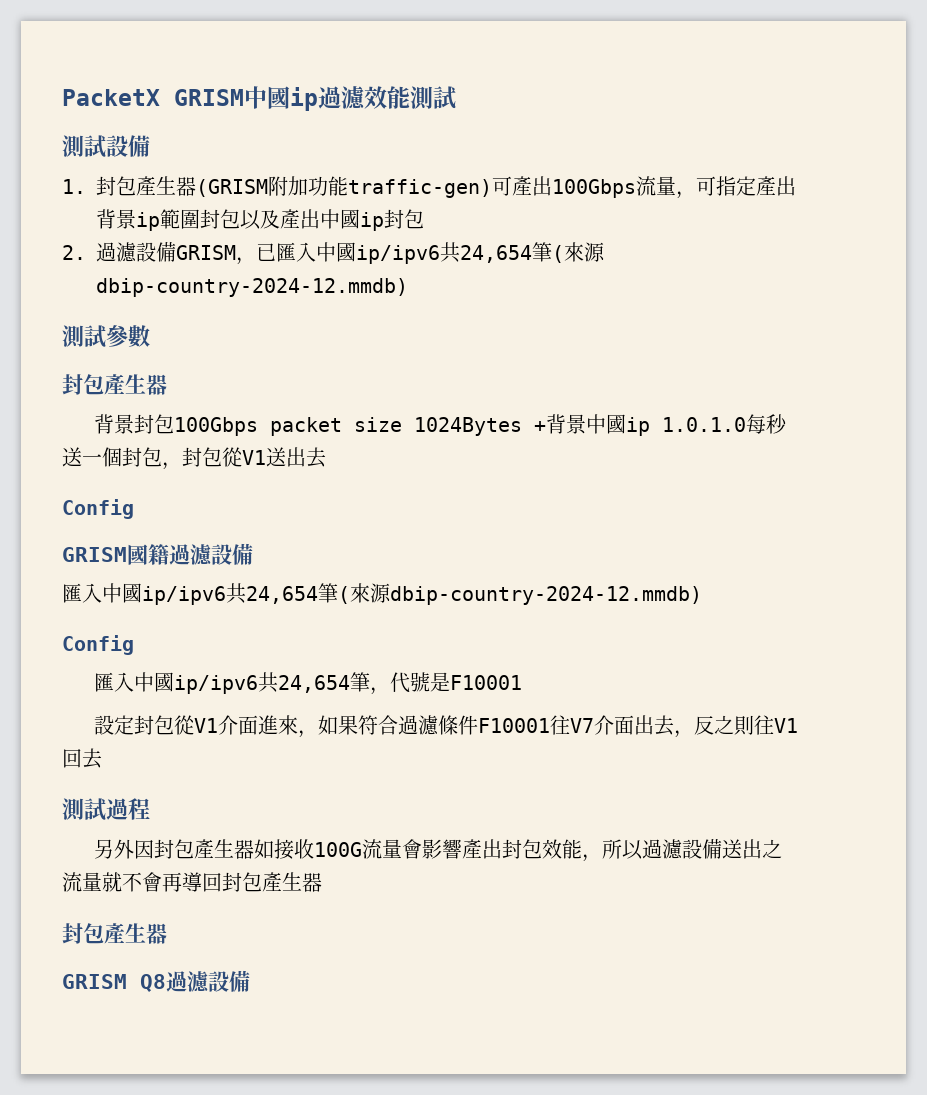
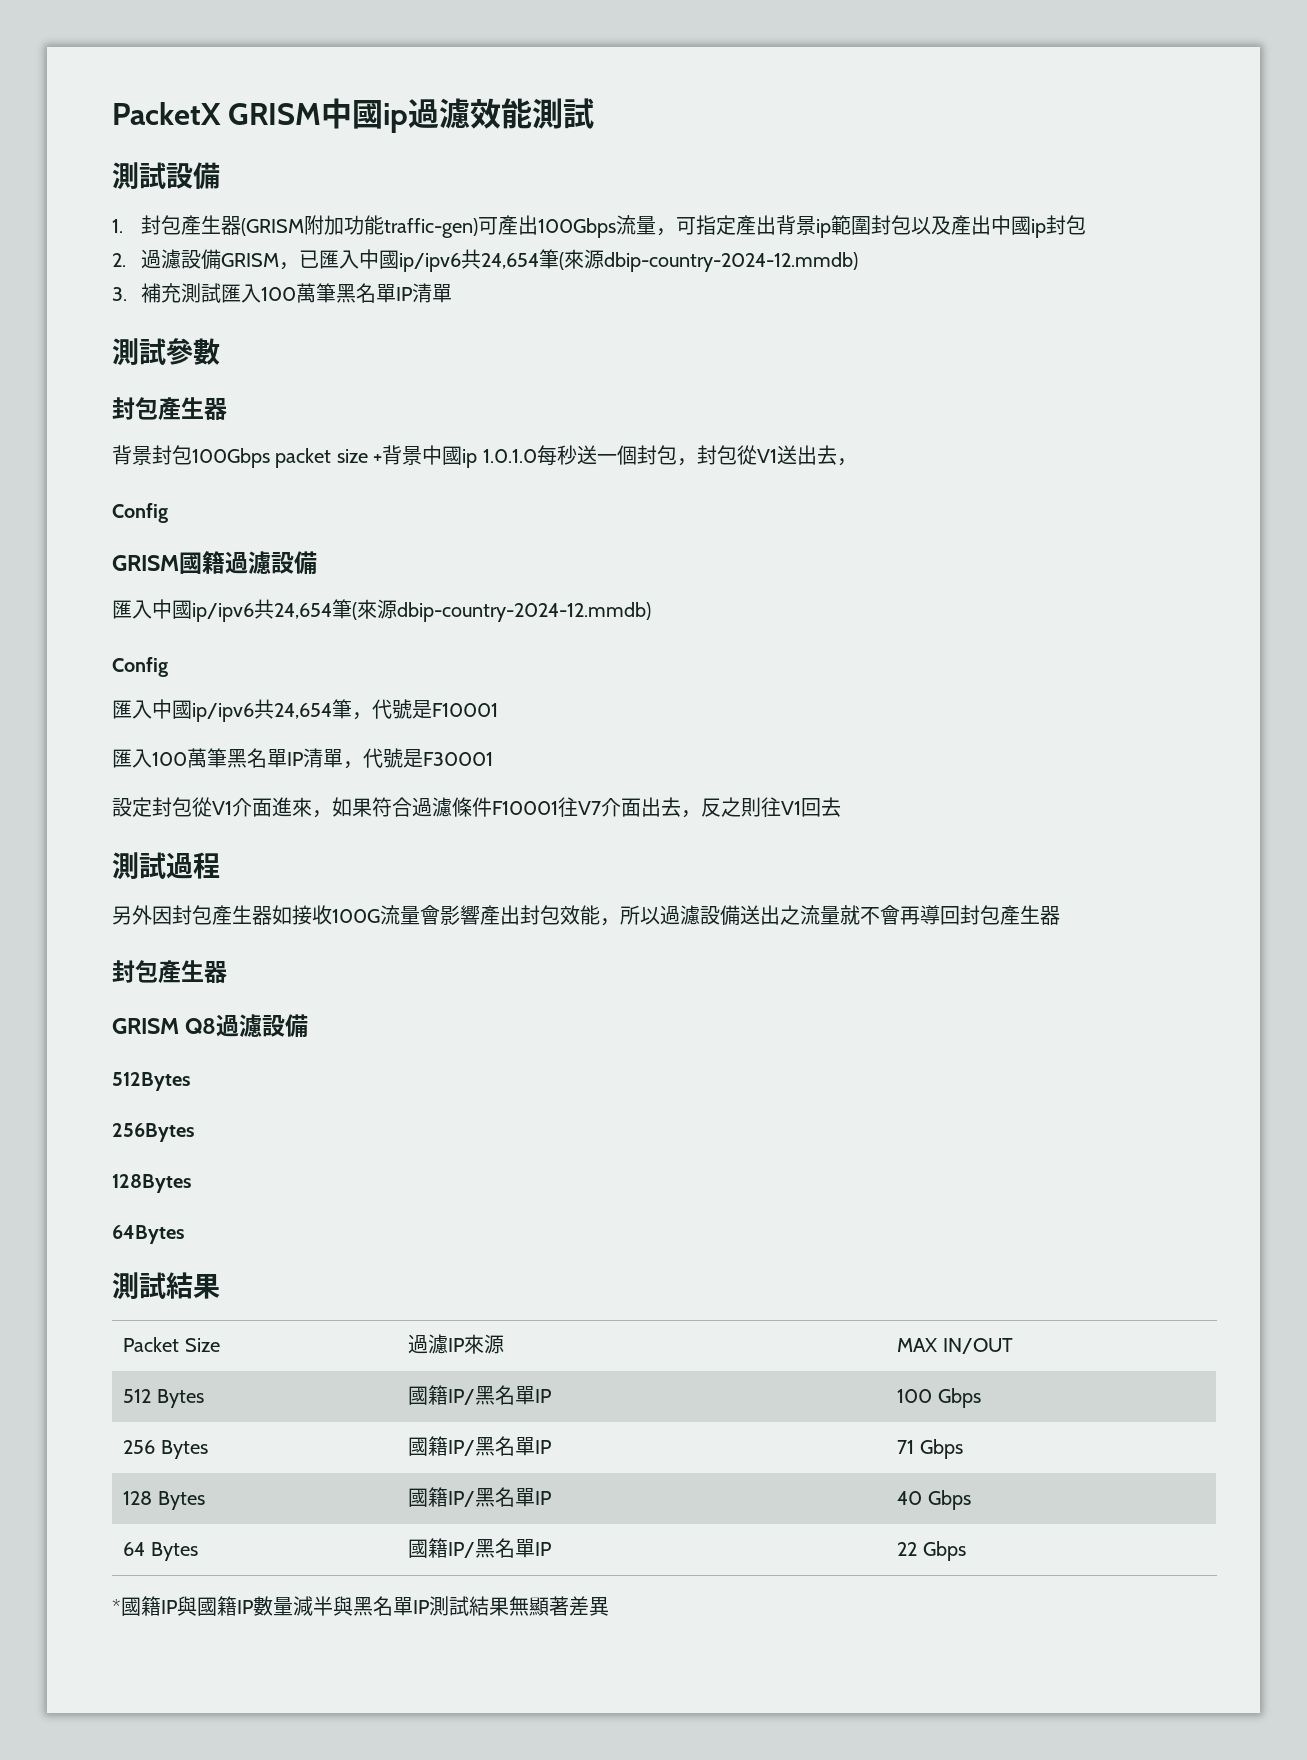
+ 3.補充測試匯入100萬筆黑名單IP清單
- 背景封包100Gbps packet size 1024Bytes +背景中國ip 1.0.1.0每秒送一個封包，封包從V1送出去
+ 背景封包100Gbps packet size +背景中國ip 1.0.1.0每秒送一個封包，封包從V1送出去，
+ 匯入100萬筆黑名單IP清單，代號是F30001
+ 512Bytes
+ 256Bytes
+ 128Bytes
+ 64Bytes
+ 測試結果
+ Packet Size | 過濾IP來源 | MAX IN/OUT
+ 512 Bytes | 國籍IP/黑名單IP | 100 Gbps
+ 256 Bytes | 國籍IP/黑名單IP | 71 Gbps
+ 128 Bytes | 國籍IP/黑名單IP | 40 Gbps
+ 64 Bytes | 國籍IP/黑名單IP | 22 Gbps
+ *國籍IP與國籍IP數量減半與黑名單IP測試結果無顯著差異

